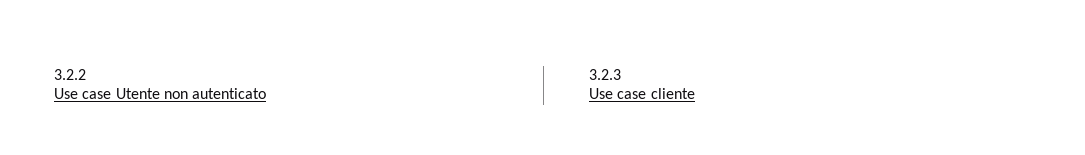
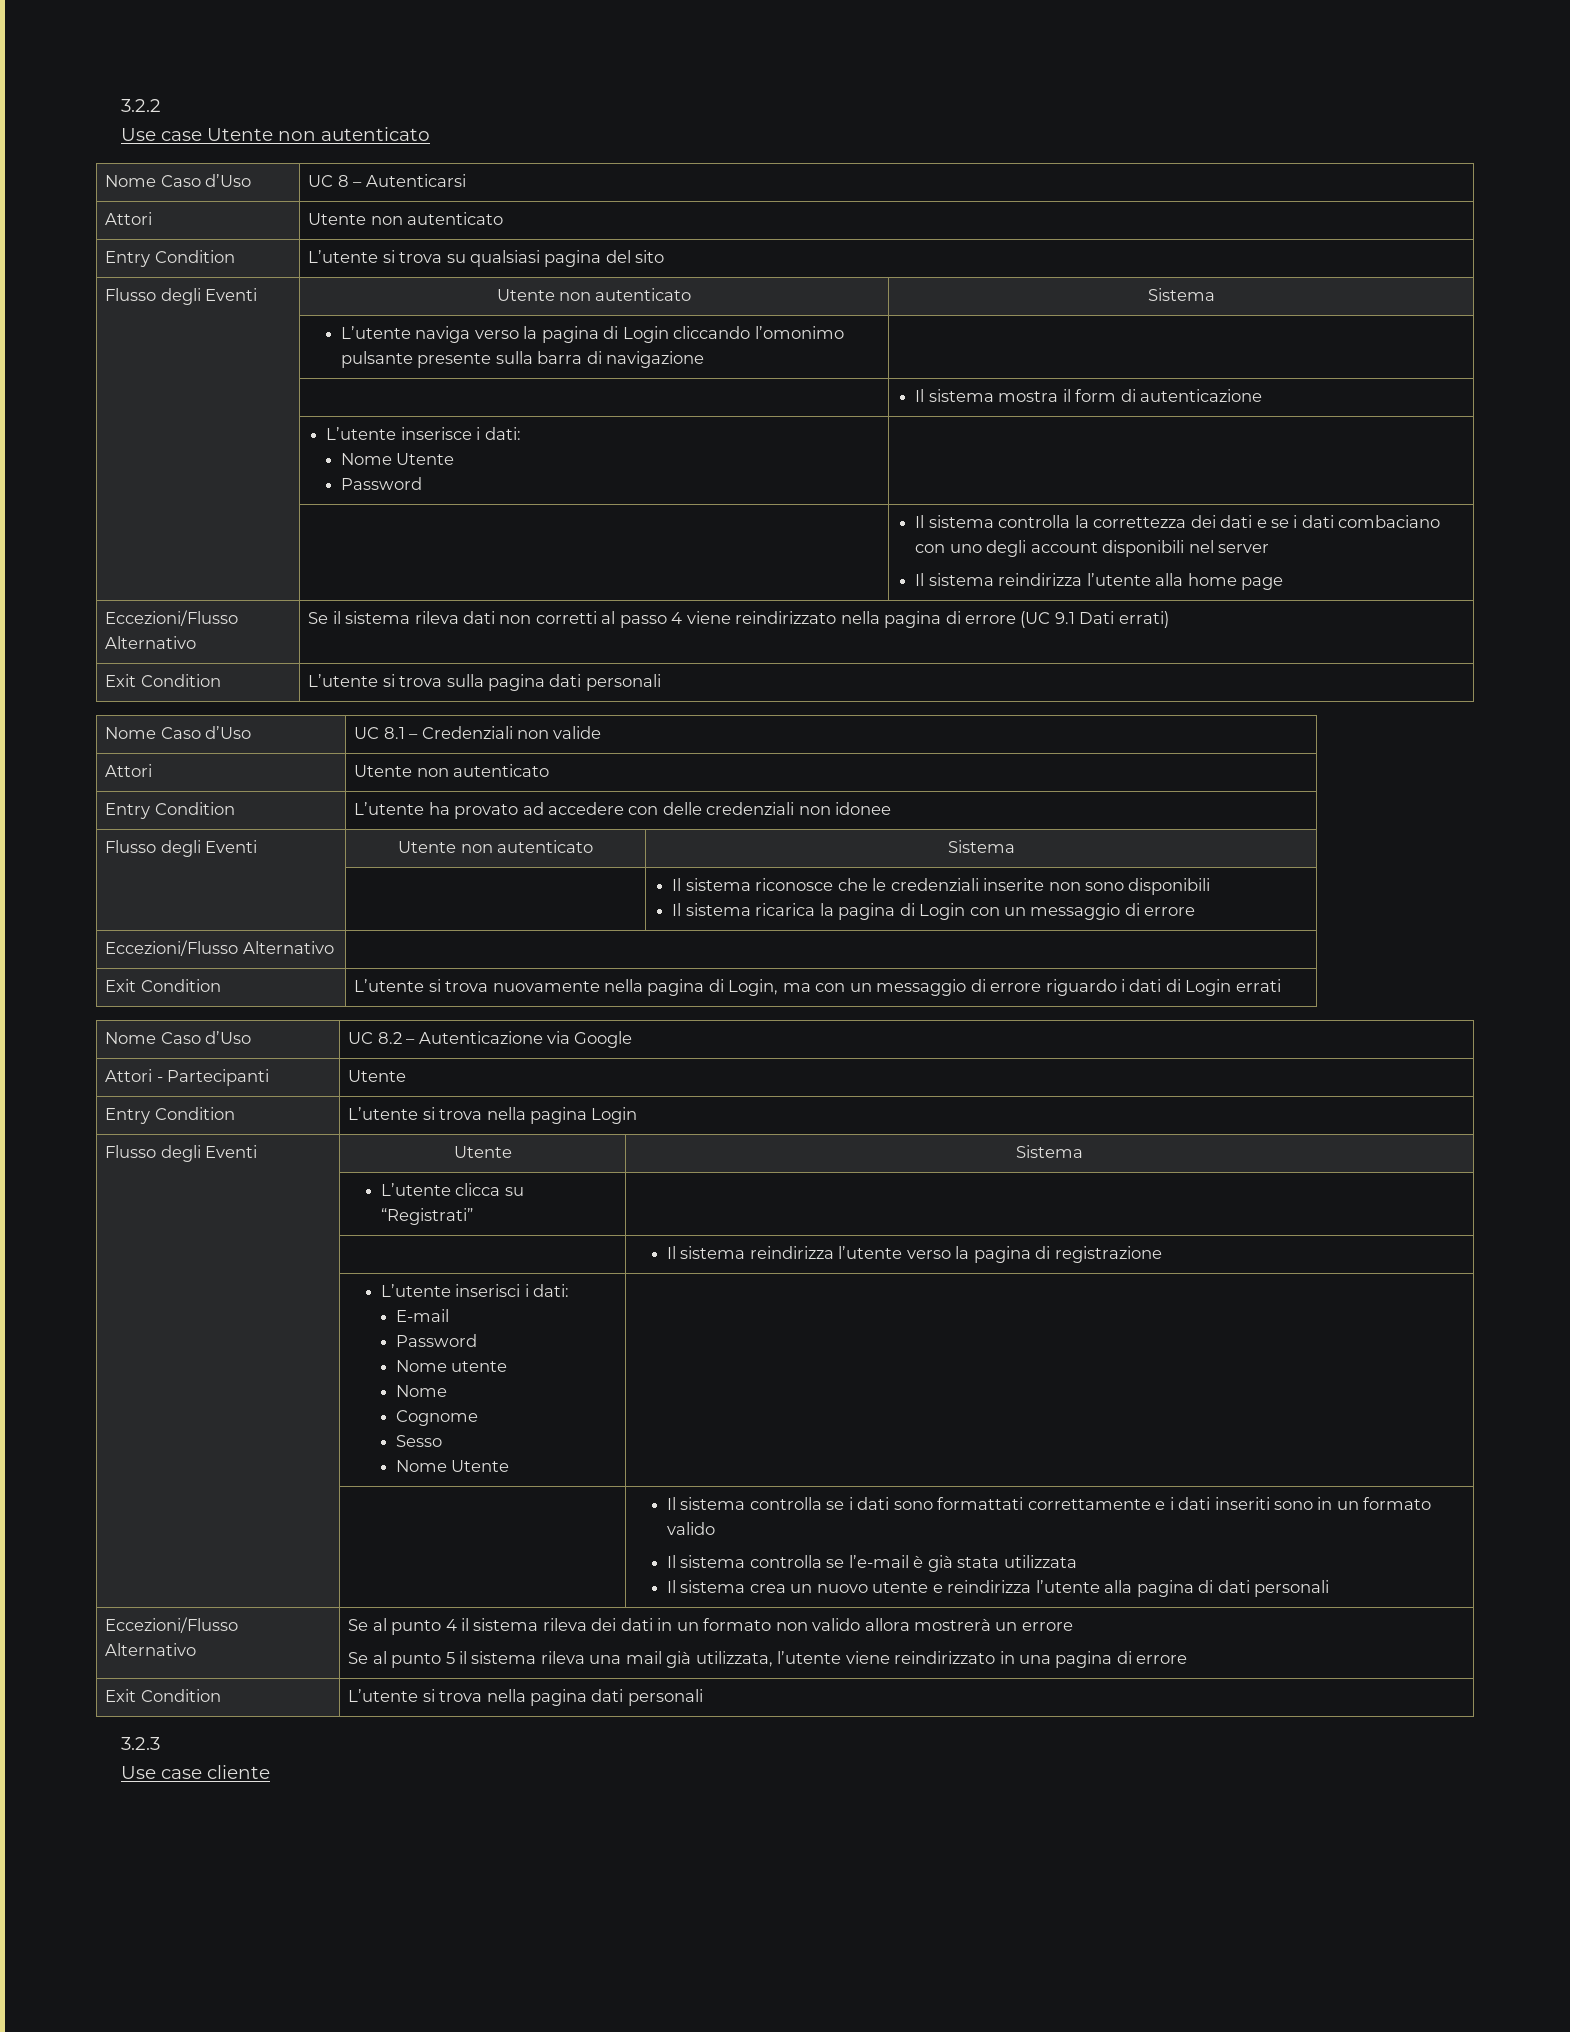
+ Nome Caso d’Uso | UC 8 – Autenticarsi
+ Attori | Utente non autenticato
+ Entry Condition | L’utente si trova su qualsiasi pagina del sito
+ Flusso degli Eventi | Utente non autenticato | Sistema
+ | L’utente naviga verso la pagina di Login cliccando l’omonimo pulsante presente sulla barra di navigazione |
+ | | Il sistema mostra il form di autenticazione
+ | L’utente inserisce i dati:
+ Nome Utente
+ Password |
+ | | Il sistema controlla la correttezza dei dati e se i dati combaciano con uno degli account disponibili nel server
+ Il sistema reindirizza l’utente alla home page
+ Eccezioni/Flusso Alternativo | Se il sistema rileva dati non corretti al passo 4 viene reindirizzato nella pagina di errore (UC 9.1 Dati errati)
+ Exit Condition | L’utente si trova sulla pagina dati personali
+ Nome Caso d’Uso | UC 8.1 – Credenziali non valide
+ Attori | Utente non autenticato
+ Entry Condition | L’utente ha provato ad accedere con delle credenziali non idonee
+ Flusso degli Eventi | Utente non autenticato | Sistema
+ | | Il sistema riconosce che le credenziali inserite non sono disponibili
+ Il sistema ricarica la pagina di Login con un messaggio di errore
+ Eccezioni/Flusso Alternativo |
+ Exit Condition | L’utente si trova nuovamente nella pagina di Login, ma con un messaggio di errore riguardo i dati di Login errati
+ Nome Caso d’Uso | UC 8.2 – Autenticazione via Google
+ Attori - Partecipanti | Utente
+ Entry Condition | L’utente si trova nella pagina Login
+ Flusso degli Eventi | Utente | Sistema
+ | L’utente clicca su “Registrati” |
+ | | Il sistema reindirizza l’utente verso la pagina di registrazione
+ | L’utente inserisci i dati:
+ E-mail
+ Password
+ Nome utente
+ Nome
+ Cognome
+ Sesso
+ Nome Utente |
+ | | Il sistema controlla se i dati sono formattati correttamente e i dati inseriti sono in un formato valido
+ Il sistema controlla se l’e-mail è già stata utilizzata
+ Il sistema crea un nuovo utente e reindirizza l’utente alla pagina di dati personali
+ Eccezioni/Flusso Alternativo | Se al punto 4 il sistema rileva dei dati in un formato non valido allora mostrerà un errore
+ Se al punto 5 il sistema rileva una mail già utilizzata, l’utente viene reindirizzato in una pagina di errore
+ Exit Condition | L’utente si trova nella pagina dati personali

